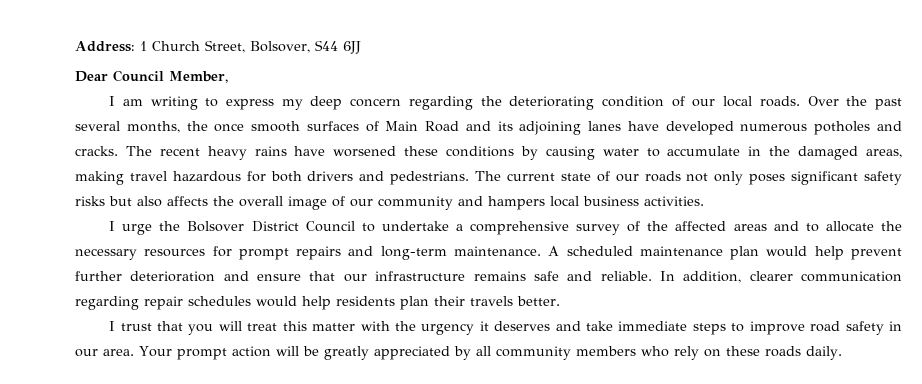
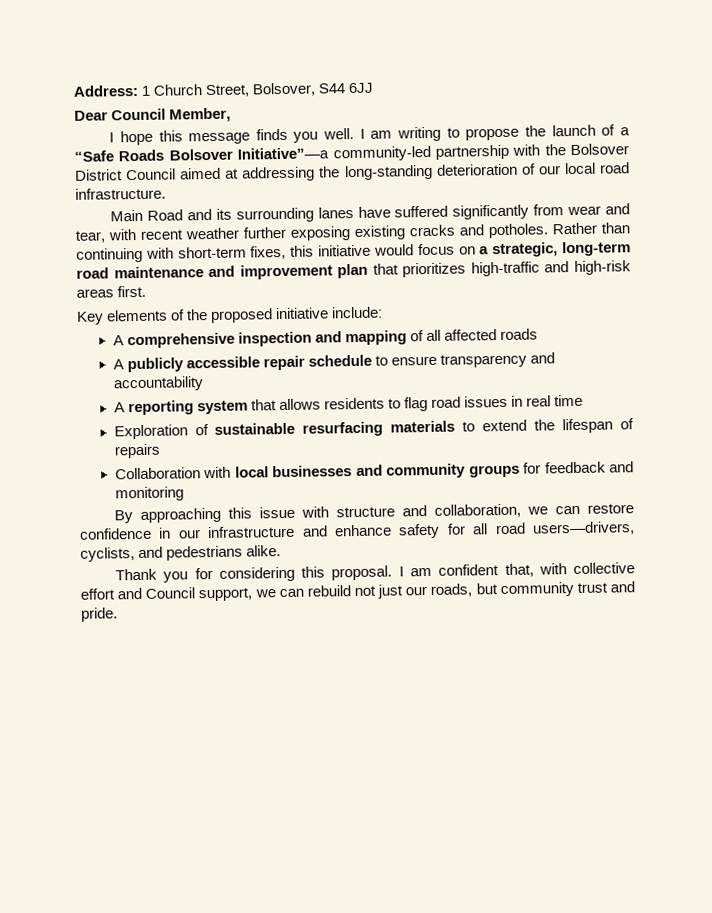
- I am writing to express my deep concern regarding the deteriorating condition of our local roads. Over the past several months, the once smooth surfaces of Main Road and its adjoining lanes have developed numerous potholes and cracks. The recent heavy rains have worsened these conditions by causing water to accumulate in the damaged areas, making travel hazardous for both drivers and pedestrians. The current state of our roads not only poses significant safety risks but also affects the overall image of our community and hampers local business activities.
- I urge the Bolsover District Council to undertake a comprehensive survey of the affected areas and to allocate the necessary resources for prompt repairs and long-term maintenance. A scheduled maintenance plan would help prevent further deterioration and ensure that our infrastructure remains safe and reliable. In addition, clearer communication regarding repair schedules would help residents plan their travels better.
- I trust that you will treat this matter with the urgency it deserves and take immediate steps to improve road safety in our area. Your prompt action will be greatly appreciated by all community members who rely on these roads daily.
+ I hope this message finds you well. I am writing to propose the launch of a “Safe Roads Bolsover Initiative”—a community-led partnership with the Bolsover District Council aimed at addressing the long-standing deterioration of our local road infrastructure.
+ Main Road and its surrounding lanes have suffered significantly from wear and tear, with recent weather further exposing existing cracks and potholes. Rather than continuing with short-term fixes, this initiative would focus on a strategic, long-term road maintenance and improvement plan that prioritizes high-traffic and high-risk areas first.
+ Key elements of the proposed initiative include:
+ A comprehensive inspection and mapping of all affected roads
+ A publicly accessible repair schedule to ensure transparency and accountability
+ A reporting system that allows residents to flag road issues in real time
+ Exploration of sustainable resurfacing materials to extend the lifespan of repairs
+ Collaboration with local businesses and community groups for feedback and monitoring
+ By approaching this issue with structure and collaboration, we can restore confidence in our infrastructure and enhance safety for all road users—drivers, cyclists, and pedestrians alike.
+ Thank you for considering this proposal. I am confident that, with collective effort and Council support, we can rebuild not just our roads, but community trust and pride.

